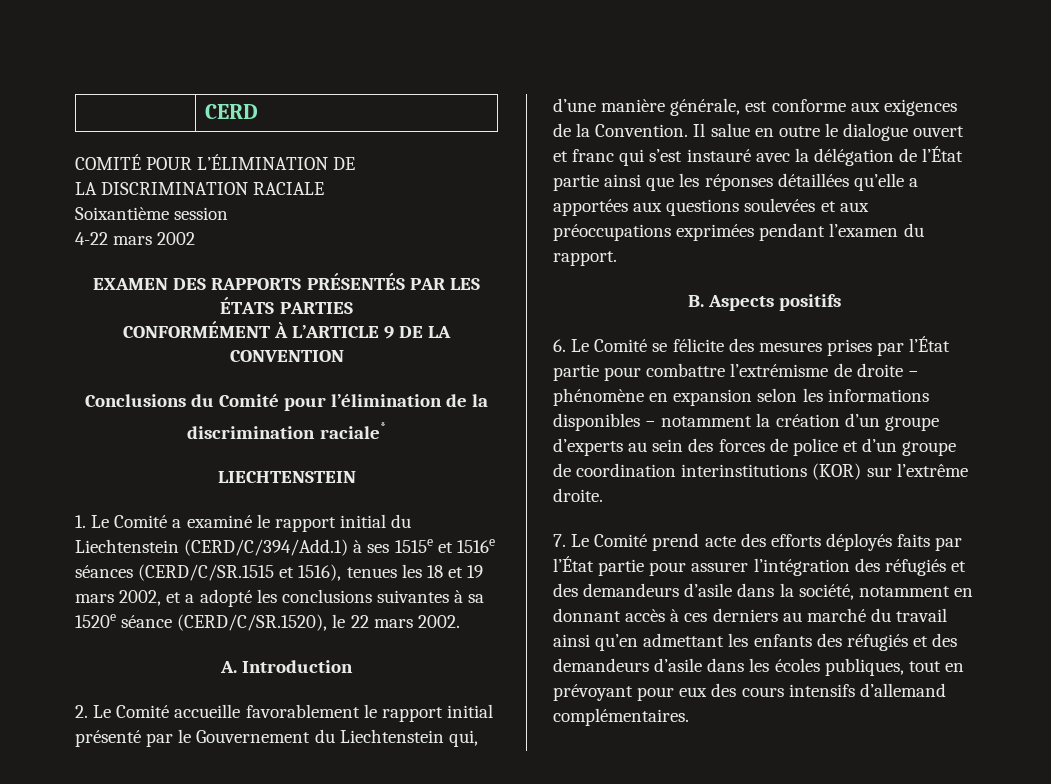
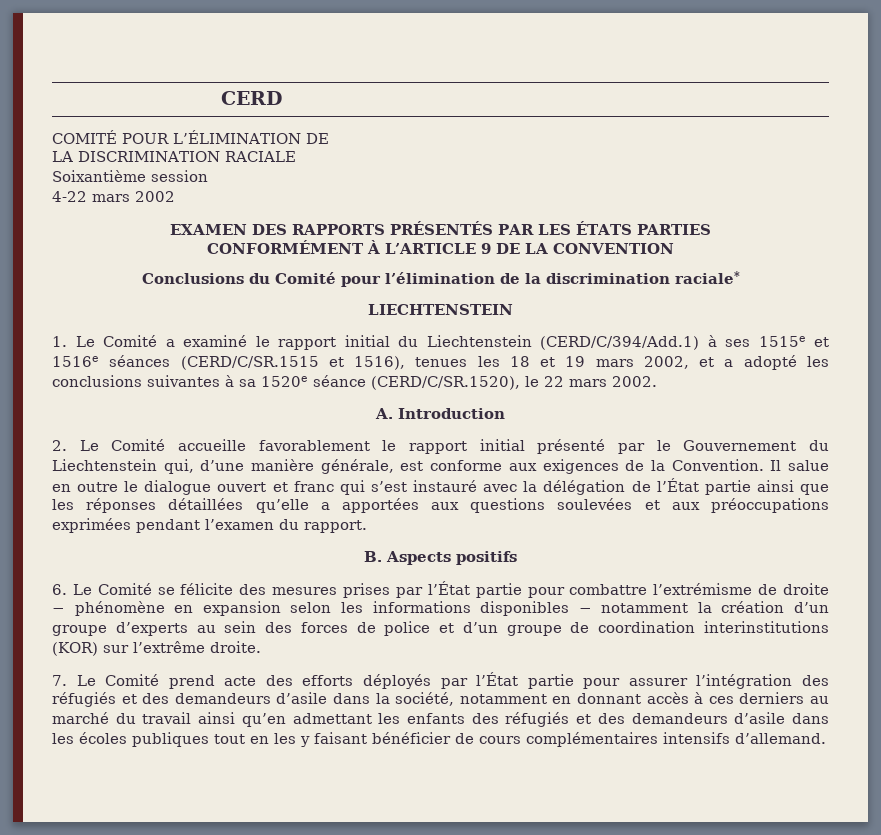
- Conclusions du Comité pour l’élimination de la
- discrimination raciale*
+ Conclusions du Comité pour l’élimination de la discrimination raciale*
- 7. Le Comité prend acte des efforts déployés faits par l’État partie pour assurer l’intégration des réfugiés et des demandeurs d’asile dans la société, notamment en donnant accès à ces derniers au marché du travail ainsi qu’en admettant les enfants des réfugiés et des demandeurs d’asile dans les écoles publiques, tout en prévoyant pour eux des cours intensifs d’allemand complémentaires.
+ 7. Le Comité prend acte des efforts déployés par l’État partie pour assurer l’intégration des réfugiés et des demandeurs d’asile dans la société, notamment en donnant accès à ces derniers au marché du travail ainsi qu’en admettant les enfants des réfugiés et des demandeurs d’asile dans les écoles publiques tout en les y faisant bénéficier de cours complémentaires intensifs d’allemand.

